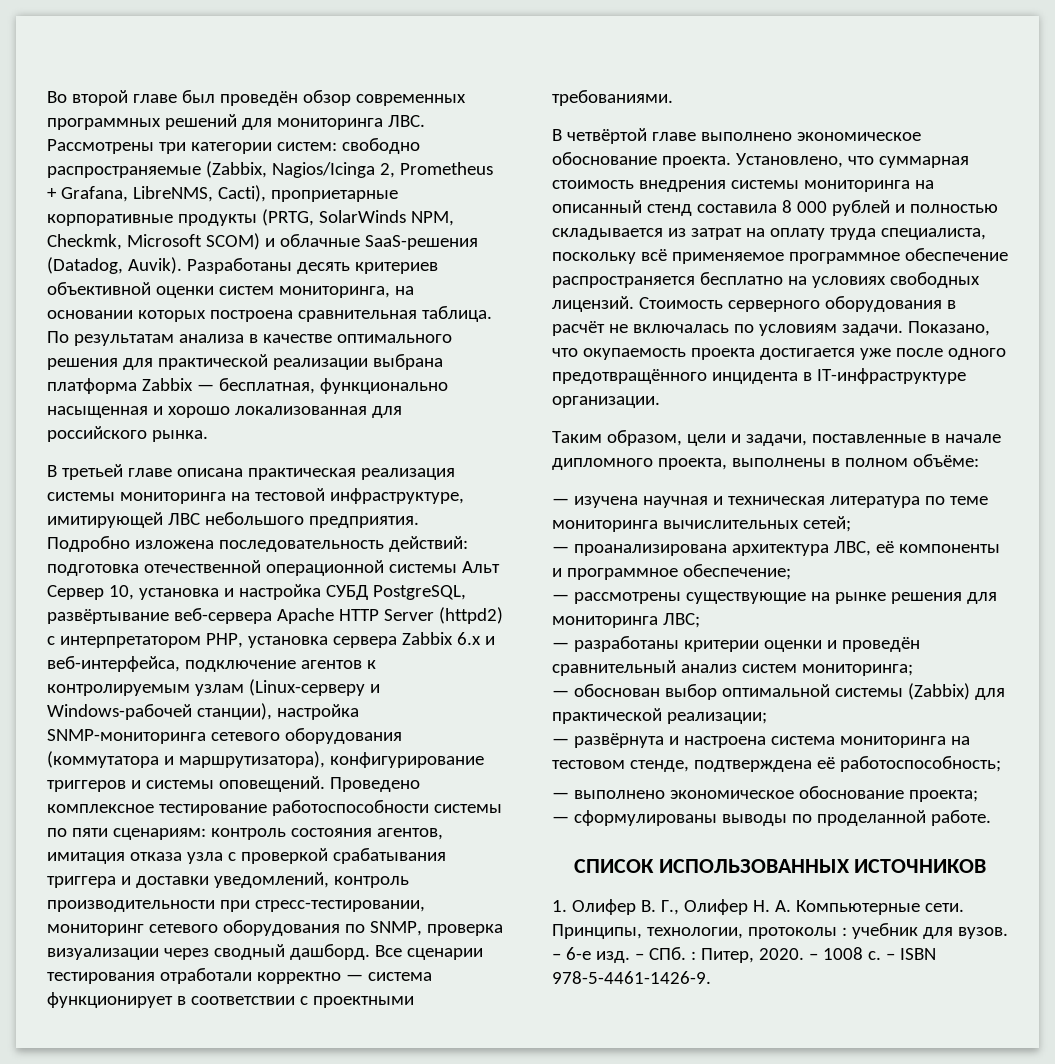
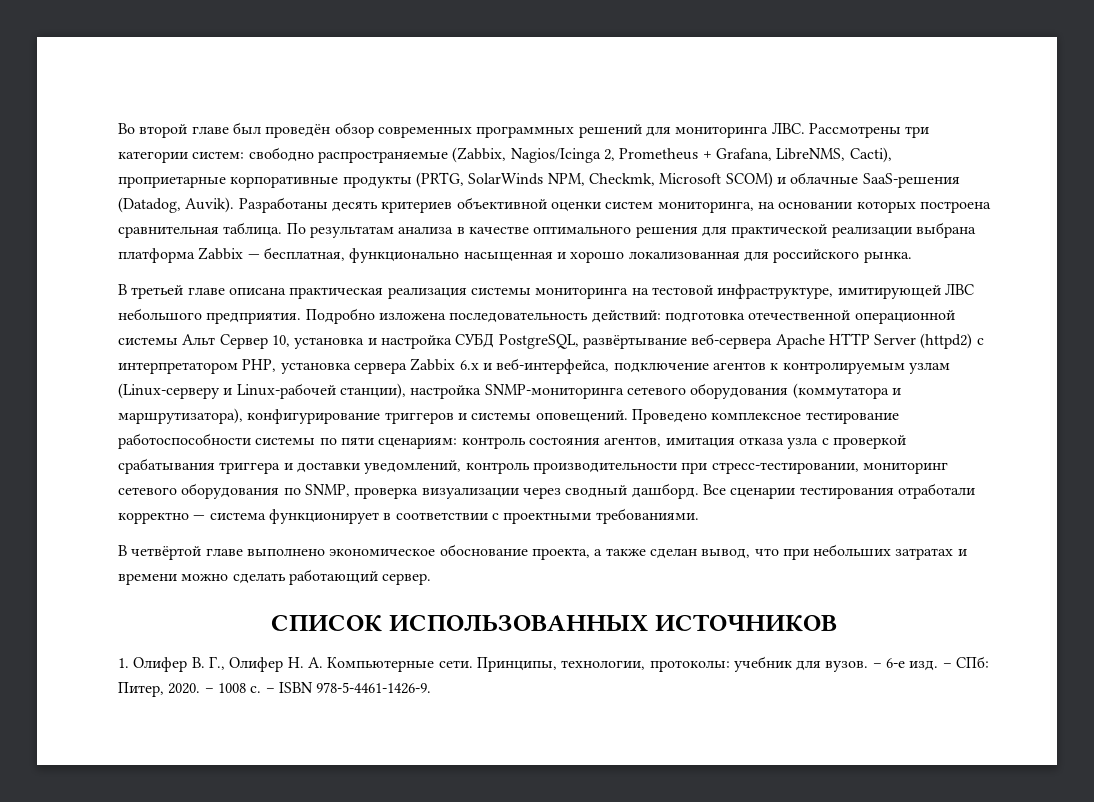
- Подробно изложена последовательность действий: подготовка отечественной операционной системы Альт Сервер 10, установка и настройка СУБД PostgreSQL, развёртывание веб-сервера Apache HTTP Server (httpd2) с интерпретатором PHP, установка сервера Zabbix 6.x и веб-интерфейса, подключение агентов к контролируемым узлам (Linux-серверу и Windows-рабочей станции), настройка SNMP-мониторинга сетевого оборудования (коммутатора и маршрутизатора), конфигурирование триггеров и системы оповещений.
+ Подробно изложена последовательность действий: подготовка отечественной операционной системы Альт Сервер 10, установка и настройка СУБД PostgreSQL, развёртывание веб-сервера Apache HTTP Server (httpd2) с интерпретатором PHP, установка сервера Zabbix 6.x и веб-интерфейса, подключение агентов к контролируемым узлам (Linux-серверу и Linux-рабочей станции), настройка SNMP-мониторинга сетевого оборудования (коммутатора и маршрутизатора), конфигурирование триггеров и системы оповещений.
- В четвёртой главе выполнено экономическое обоснование проекта. Установлено, что суммарная стоимость внедрения системы мониторинга на описанный стенд составила 8 000 рублей и полностью складывается из затрат на оплату труда специалиста, поскольку всё применяемое программное обеспечение распространяется бесплатно на условиях свободных лицензий. Стоимость серверного оборудования в расчёт не включалась по условиям задачи. Показано, что окупаемость проекта достигается уже после одного предотвращённого инцидента в IT-инфраструктуре организации.
- Таким образом, цели и задачи, поставленные в начале дипломного проекта, выполнены в полном объёме:
- — изучена научная и техническая литература по теме мониторинга вычислительных сетей;
- — проанализирована архитектура ЛВС, её компоненты и программное обеспечение;
- — рассмотрены существующие на рынке решения для мониторинга ЛВС;
- — разработаны критерии оценки и проведён сравнительный анализ систем мониторинга;
- — обоснован выбор оптимальной системы (Zabbix) для практической реализации;
- — развёрнута и настроена система мониторинга на тестовом стенде, подтверждена её работоспособность;
- — выполнено экономическое обоснование проекта;
- — сформулированы выводы по проделанной работе.
+ В четвёртой главе выполнено экономическое обоснование проекта, а также сделан вывод, что при небольших затратах и времени можно сделать работающий сервер.
- Принципы, технологии, протоколы : учебник для вузов.
+ Принципы, технологии, протоколы: учебник для вузов.
- – СПб. : Питер, 2020.
+ – СПб: Питер, 2020.

